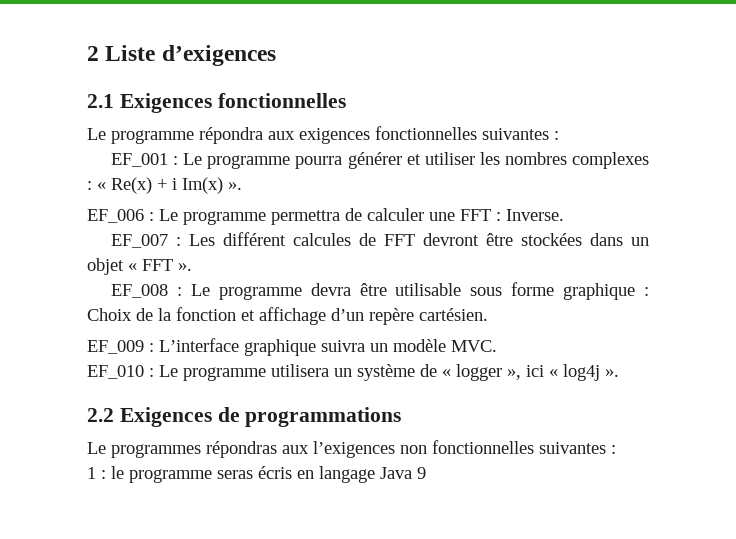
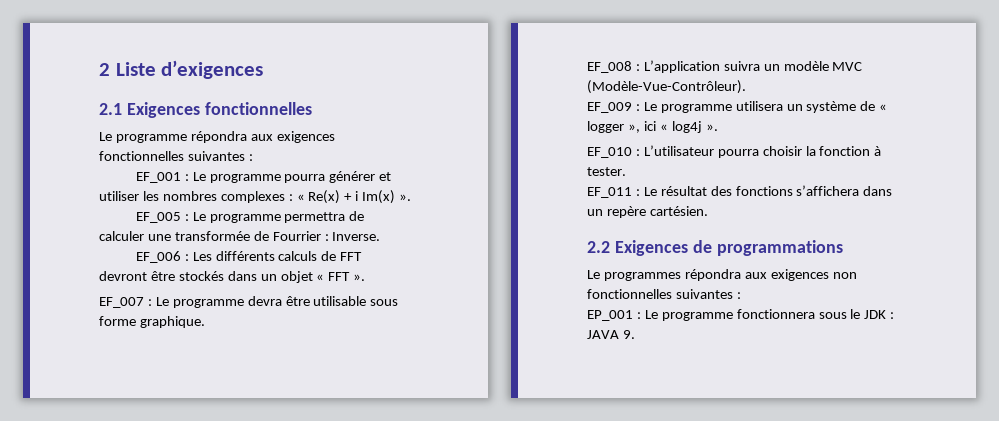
- EF_006 : Le programme permettra de calculer une FFT : Inverse.
+ EF_005 : Le programme permettra de calculer une transformée de Fourrier : Inverse.
- EF_007 : Les différent calcules de FFT devront être stockées dans un objet « FFT ».
+ EF_006 : Les différents calculs de FFT devront être stockés dans un objet « FFT ».
- EF_008 : Le programme devra être utilisable sous forme graphique : Choix de la fonction et affichage d’un repère cartésien.
- EF_009 : L’interface graphique suivra un modèle MVC.
- EF_010 : Le programme utilisera un système de « logger », ici « log4j ».
+ EF_007 : Le programme devra être utilisable sous forme graphique.
+ EF_008 : L’application suivra un modèle MVC (Modèle-Vue-Contrôleur).
+ EF_009 : Le programme utilisera un système de « logger », ici « log4j ».
+ EF_010 : L’utilisateur pourra choisir la fonction à tester.
+ EF_011 : Le résultat des fonctions s’affichera dans un repère cartésien.
- Le programmes répondras aux l’exigences non fonctionnelles suivantes :
+ Le programmes répondra aux exigences non fonctionnelles suivantes :
- 1 : le programme seras écris en langage Java 9
+ EP_001 : Le programme fonctionnera sous le JDK : JAVA 9.

